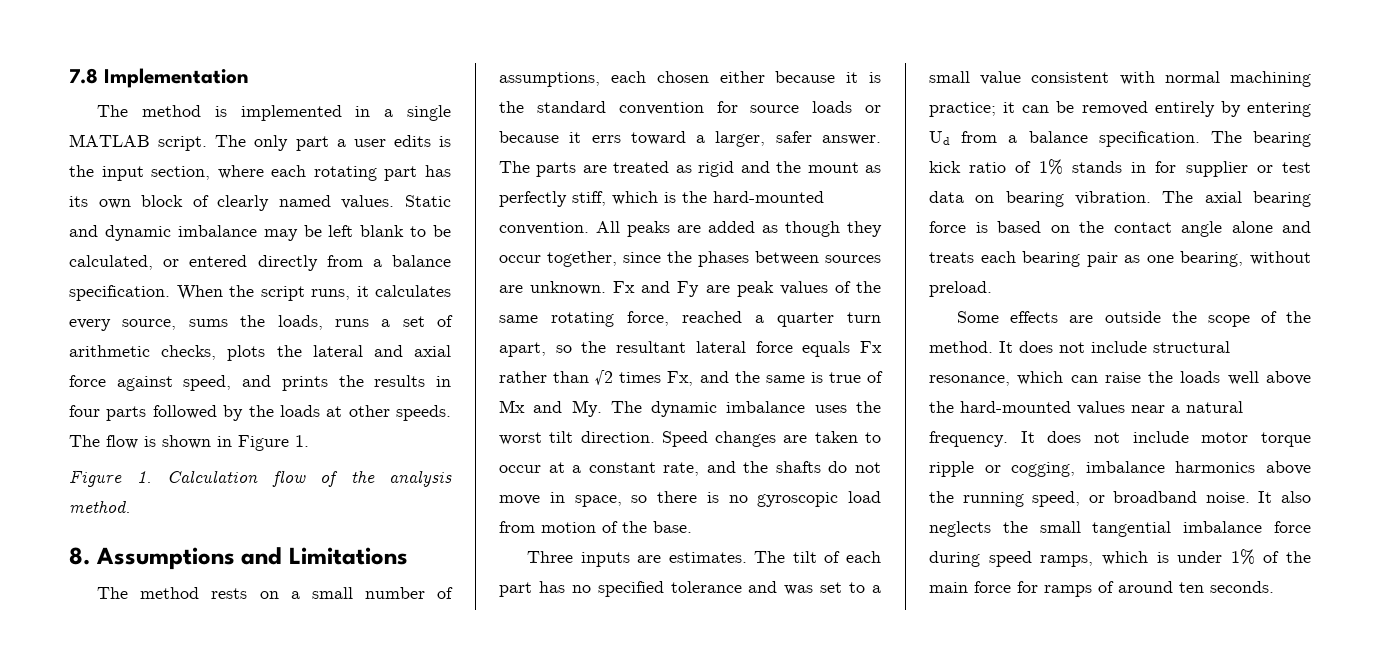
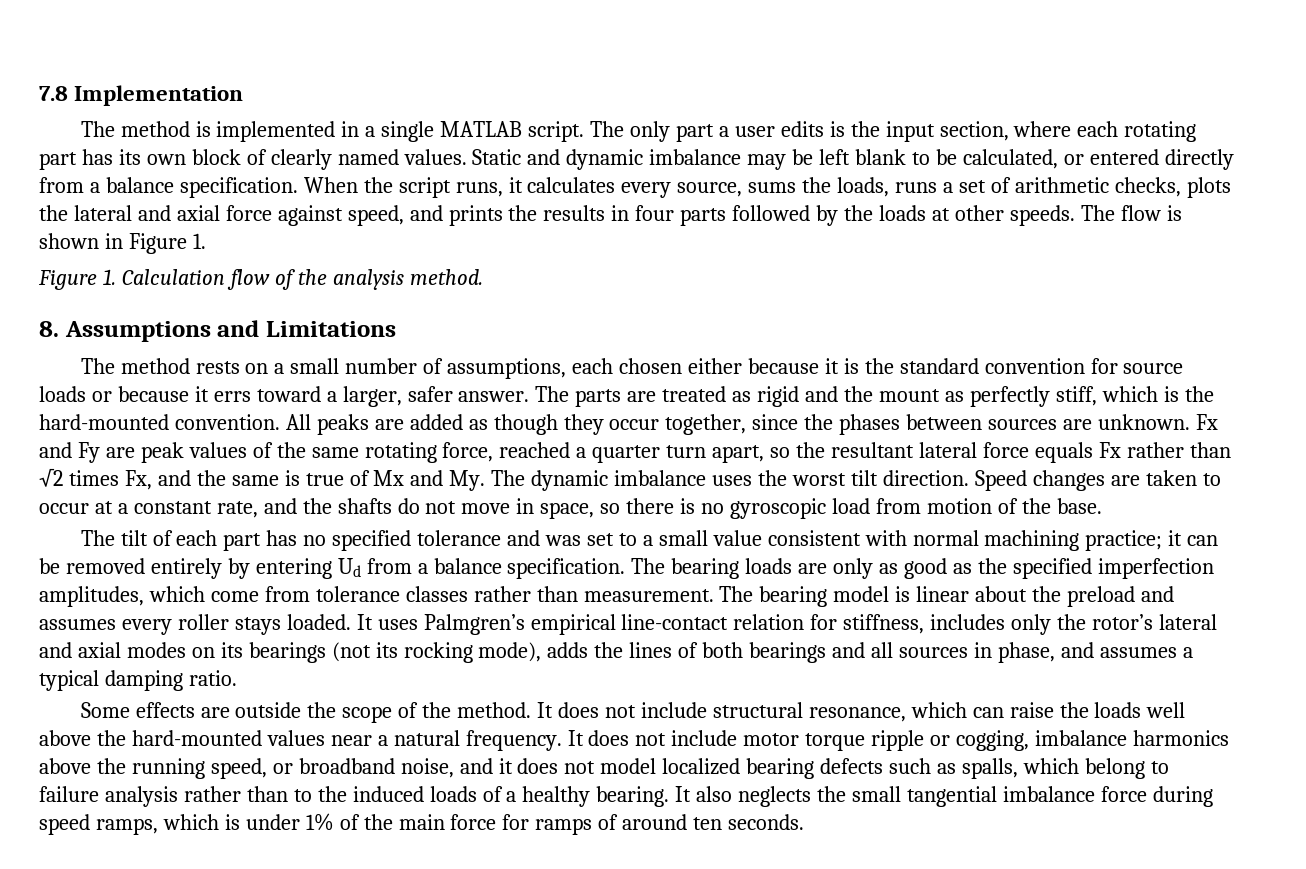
- Three inputs are estimates.
- The bearing kick ratio of 1% stands in for supplier or test data on bearing vibration. The axial bearing force is based on the contact angle alone and treats each bearing pair as one bearing, without preload.
+ The bearing loads are only as good as the specified imperfection amplitudes, which come from tolerance classes rather than measurement. The bearing model is linear about the preload and assumes every roller stays loaded. It uses Palmgren’s empirical line-contact relation for stiffness, includes only the rotor’s lateral and axial modes on its bearings (not its rocking mode), adds the lines of both bearings and all sources in phase, and assumes a typical damping ratio.
- It does not include motor torque ripple or cogging, imbalance harmonics above the running speed, or broadband noise.
+ It does not include motor torque ripple or cogging, imbalance harmonics above the running speed, or broadband noise, and it does not model localized bearing defects such as spalls, which belong to failure analysis rather than to the induced loads of a healthy bearing.

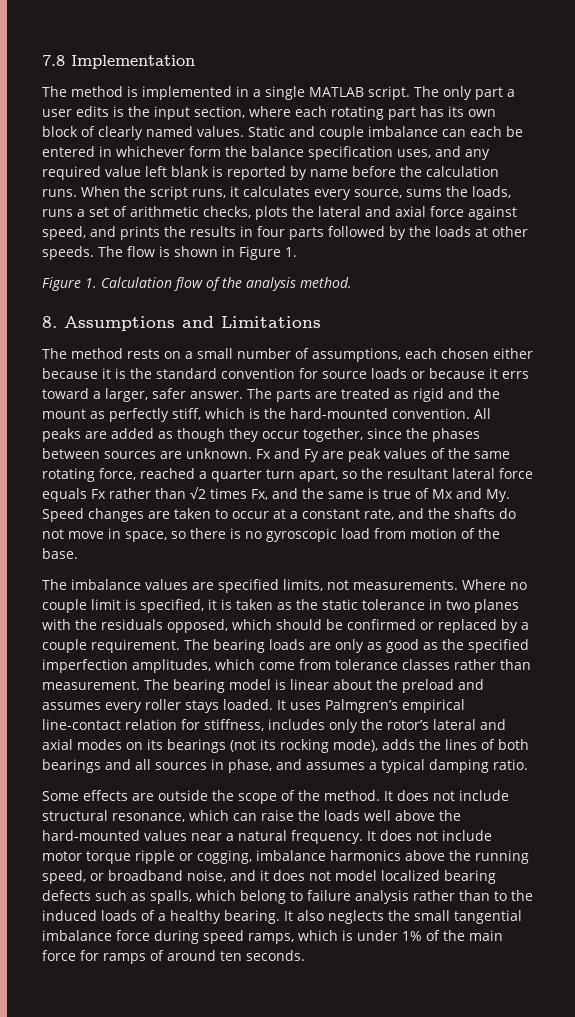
- Static and dynamic imbalance may be left blank to be calculated, or entered directly from a balance specification.
+ Static and couple imbalance can each be entered in whichever form the balance specification uses, and any required value left blank is reported by name before the calculation runs.
- Fx and Fy are peak values of the same rotating force, reached a quarter turn apart, so the resultant lateral force equals Fx rather than √2 times Fx, and the same is true of Mx and My. The dynamic imbalance uses the worst tilt direction. Speed changes are taken to occur at a constant rate, and the shafts do not move in space, so there is no gyroscopic load from motion of the base.
+ Fx and Fy are peak values of the same rotating force, reached a quarter turn apart, so the resultant lateral force equals Fx rather than √2 times Fx, and the same is true of Mx and My. Speed changes are taken to occur at a constant rate, and the shafts do not move in space, so there is no gyroscopic load from motion of the base.
- The tilt of each part has no specified tolerance and was set to a small value consistent with normal machining practice; it can be removed entirely by entering Ud from a balance specification.
+ The imbalance values are specified limits, not measurements. Where no couple limit is specified, it is taken as the static tolerance in two planes with the residuals opposed, which should be confirmed or replaced by a couple requirement.

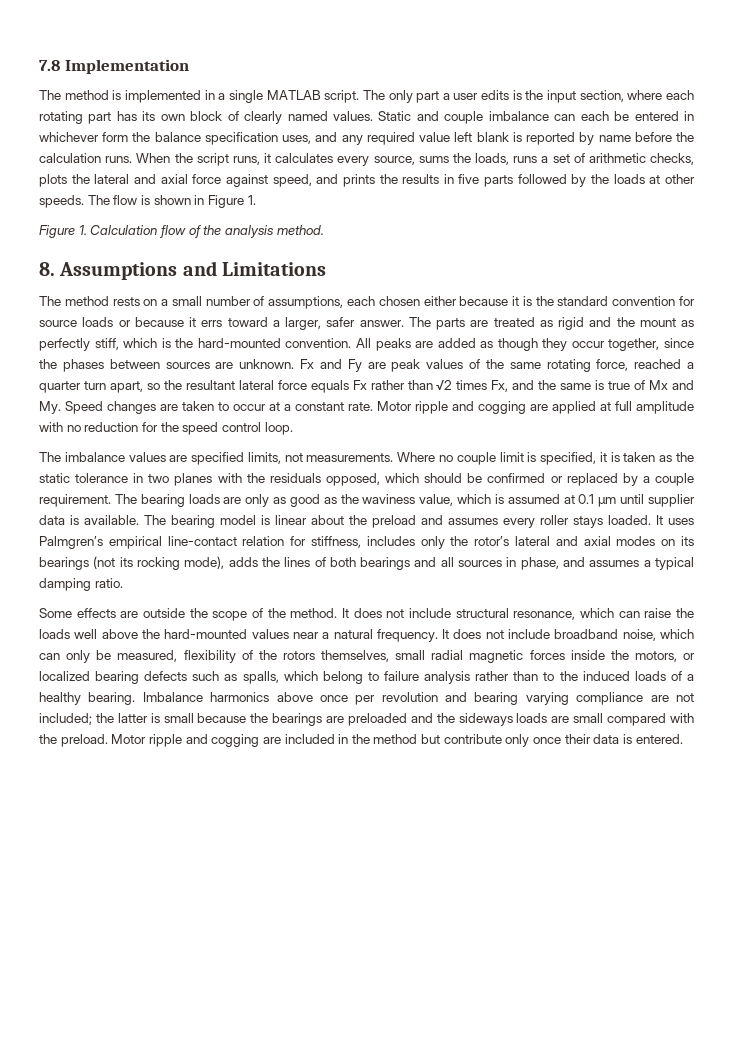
- When the script runs, it calculates every source, sums the loads, runs a set of arithmetic checks, plots the lateral and axial force against speed, and prints the results in four parts followed by the loads at other speeds.
+ When the script runs, it calculates every source, sums the loads, runs a set of arithmetic checks, plots the lateral and axial force against speed, and prints the results in five parts followed by the loads at other speeds.
- Fx and Fy are peak values of the same rotating force, reached a quarter turn apart, so the resultant lateral force equals Fx rather than √2 times Fx, and the same is true of Mx and My. Speed changes are taken to occur at a constant rate, and the shafts do not move in space, so there is no gyroscopic load from motion of the base.
+ Fx and Fy are peak values of the same rotating force, reached a quarter turn apart, so the resultant lateral force equals Fx rather than √2 times Fx, and the same is true of Mx and My. Speed changes are taken to occur at a constant rate. Motor ripple and cogging are applied at full amplitude with no reduction for the speed control loop.
- The bearing loads are only as good as the specified imperfection amplitudes, which come from tolerance classes rather than measurement.
+ The bearing loads are only as good as the waviness value, which is assumed at 0.1 µm until supplier data is available.
- It does not include motor torque ripple or cogging, imbalance harmonics above the running speed, or broadband noise, and it does not model localized bearing defects such as spalls, which belong to failure analysis rather than to the induced loads of a healthy bearing.
+ It does not include broadband noise, which can only be measured, flexibility of the rotors themselves, small radial magnetic forces inside the motors, or localized bearing defects such as spalls, which belong to failure analysis rather than to the induced loads of a healthy bearing.
- It also neglects the small tangential imbalance force during speed ramps, which is under 1% of the main force for ramps of around ten seconds.
+ Imbalance harmonics above once per revolution and bearing varying compliance are not included; the latter is small because the bearings are preloaded and the sideways loads are small compared with the preload. Motor ripple and cogging are included in the method but contribute only once their data is entered.

